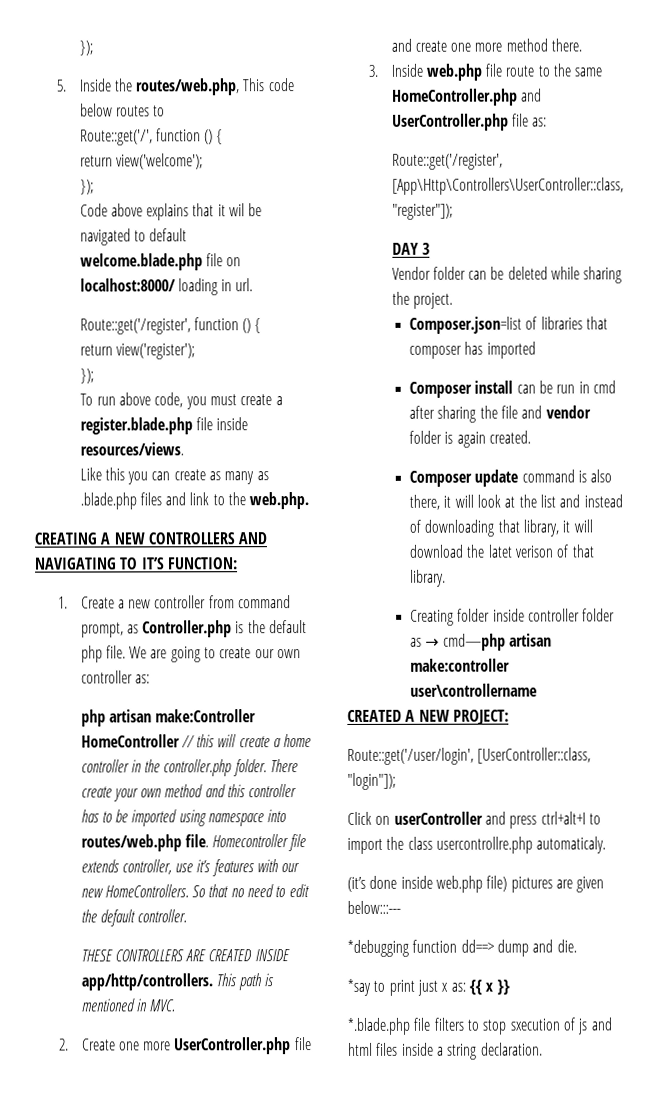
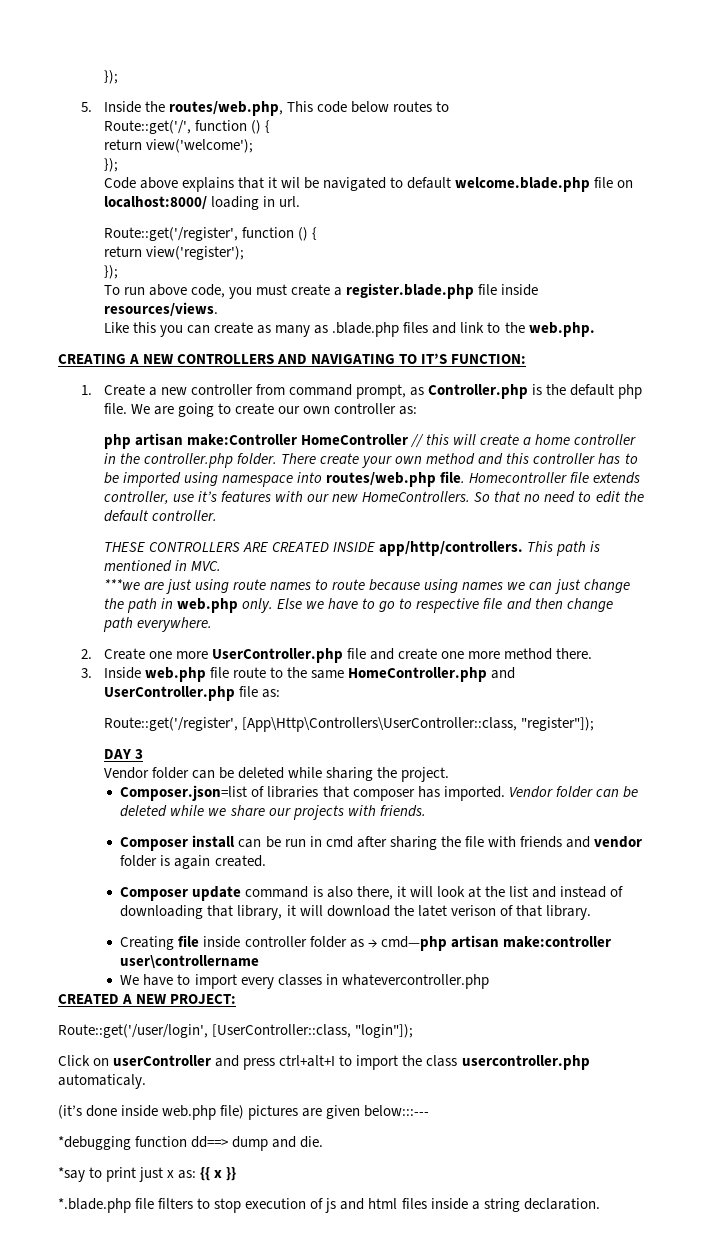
+ ***we are just using route names to route because using names we can just change the path in web.php only. Else we have to go to respective file and then change path everywhere.
- Composer.json=list of libraries that composer has imported
+ Composer.json=list of libraries that composer has imported. Vendor folder can be deleted while we share our projects with friends.
- Composer install can be run in cmd after sharing the file and vendor folder is again created.
+ Composer install can be run in cmd after sharing the file with friends and vendor folder is again created.
- Creating folder inside controller folder as → cmd—php artisan make:controller user\controllername
+ Creating file inside controller folder as → cmd—php artisan make:controller user\controllername
+ We have to import every classes in whatevercontroller.php
- Click on userController and press ctrl+alt+I to import the class usercontrollre.php automaticaly.
+ Click on userController and press ctrl+alt+I to import the class usercontroller.php automaticaly.
- *.blade.php file filters to stop sxecution of js and html files inside a string declaration.
+ *.blade.php file filters to stop execution of js and html files inside a string declaration.

